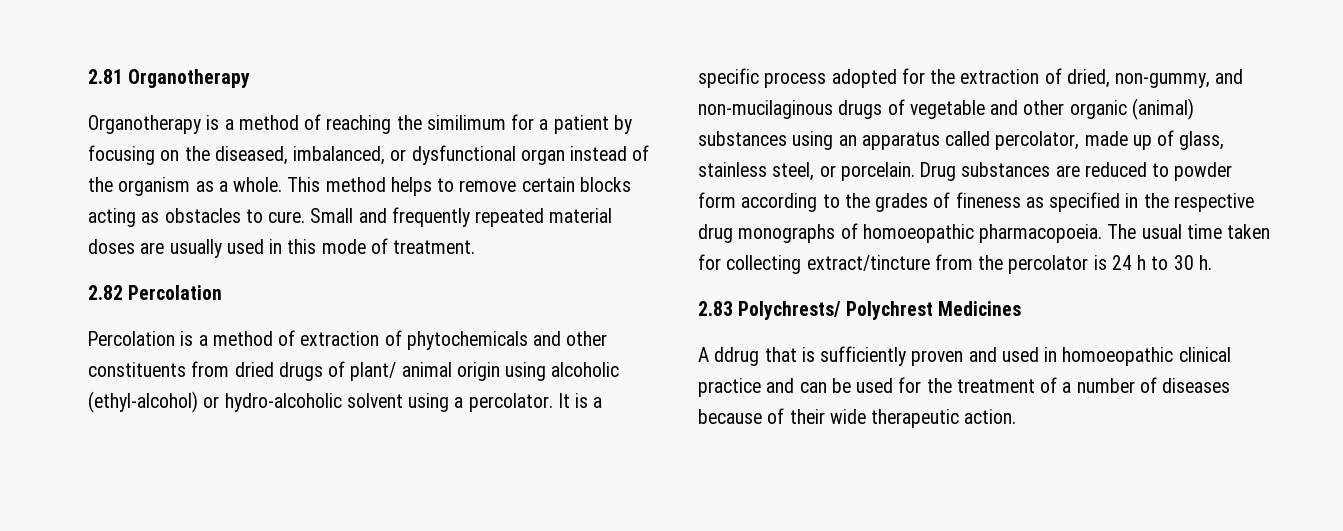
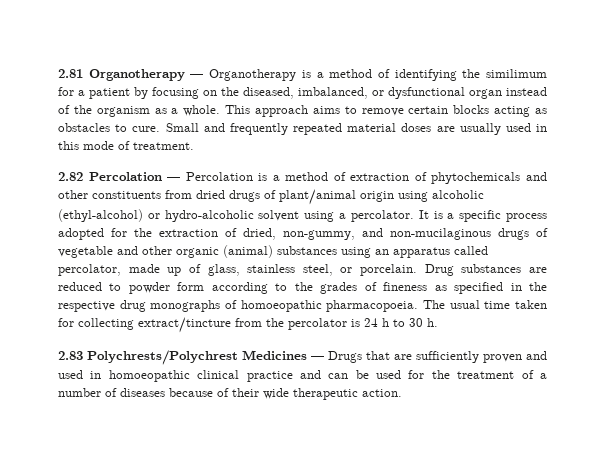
- 2.81 Organotherapy
- Organotherapy is a method of reaching the similimum for a patient by focusing on the diseased, imbalanced, or dysfunctional organ instead of the organism as a whole.
+ 2.81 Organotherapy — Organotherapy is a method of identifying the similimum for a patient by focusing on the diseased, imbalanced, or dysfunctional organ instead of the organism as a whole.
- This method helps to remove certain blocks acting as obstacles to cure.
+ This approach aims to remove certain blocks acting as obstacles to cure.
- 2.82 Percolation
- Percolation is a method of extraction of phytochemicals and other constituents from dried drugs of plant/ animal origin using alcoholic (ethyl-alcohol) or hydro-alcoholic solvent using a percolator.
+ 2.82 Percolation — Percolation is a method of extraction of phytochemicals and other constituents from dried drugs of plant/animal origin using alcoholic (ethyl-alcohol) or hydro-alcoholic solvent using a percolator.
- 2.83 Polychrests/ Polychrest Medicines
- A ddrug that is sufficiently proven and used in homoeopathic clinical practice and can be used for the treatment of a number of diseases because of their wide therapeutic action.
+ 2.83 Polychrests/Polychrest Medicines — Drugs that are sufficiently proven and used in homoeopathic clinical practice and can be used for the treatment of a number of diseases because of their wide therapeutic action.

